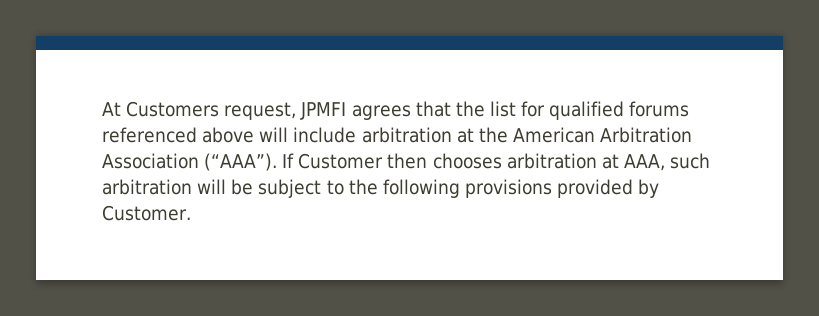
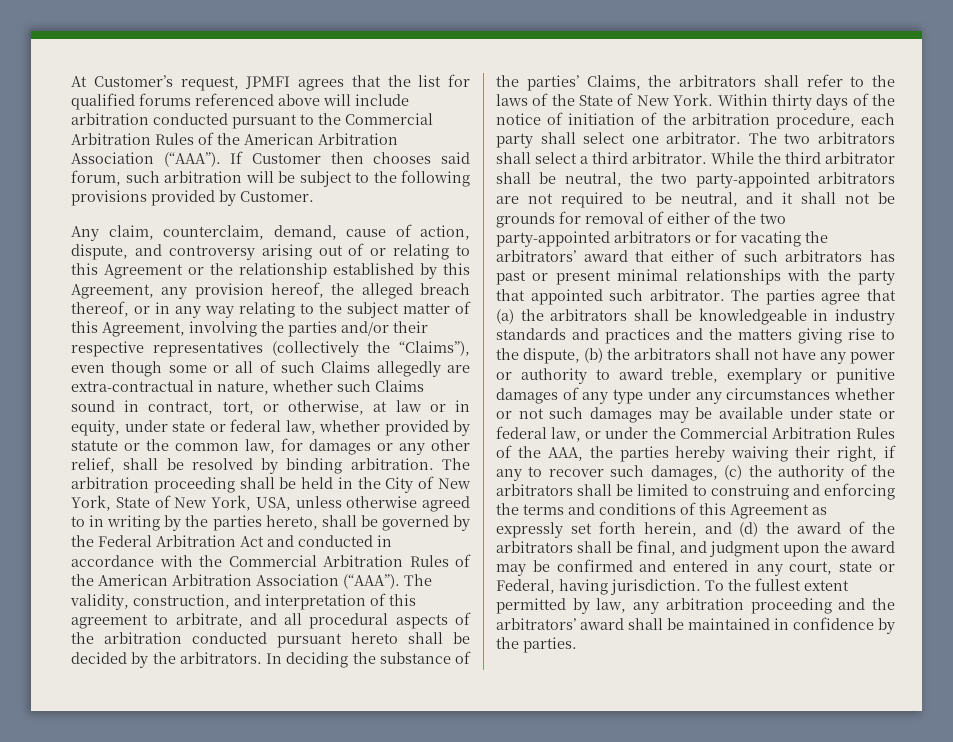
- At Customers request, JPMFI agrees that the list for qualified forums referenced above will include arbitration at the American Arbitration Association (“AAA”).
+ At Customer’s request, JPMFI agrees that the list for qualified forums referenced above will include arbitration conducted pursuant to the Commercial Arbitration Rules of the American Arbitration Association (“AAA”).
- If Customer then chooses arbitration at AAA, such arbitration will be subject to the following provisions provided by Customer.
+ If Customer then chooses said forum, such arbitration will be subject to the following provisions provided by Customer.
+ Any claim, counterclaim, demand, cause of action, dispute, and controversy arising out of or relating to this Agreement or the relationship established by this Agreement, any provision hereof, the alleged breach thereof, or in any way relating to the subject matter of this Agreement, involving the parties and/or their respective representatives (collectively the “Claims”), even though some or all of such Claims allegedly are extra-contractual in nature, whether such Claims sound in contract, tort, or otherwise, at law or in equity, under state or federal law, whether provided by statute or the common law, for damages or any other relief, shall be resolved by binding arbitration. The arbitration proceeding shall be held in the City of New York, State of New York, USA, unless otherwise agreed to in writing by the parties hereto, shall be governed by the Federal Arbitration Act and conducted in accordance with the Commercial Arbitration Rules of the American Arbitration Association (“AAA”). The validity, construction, and interpretation of this agreement to arbitrate, and all procedural aspects of the arbitration conducted pursuant hereto shall be decided by the arbitrators. In deciding the substance of the parties’ Claims, the arbitrators shall refer to the laws of the State of New York. Within thirty days of the notice of initiation of the arbitration procedure, each party shall select one arbitrator. The two arbitrators shall select a third arbitrator. While the third arbitrator shall be neutral, the two party-appointed arbitrators are not required to be neutral, and it shall not be grounds for removal of either of the two party-appointed arbitrators or for vacating the arbitrators’ award that either of such arbitrators has past or present minimal relationships with the party that appointed such arbitrator. The parties agree that (a) the arbitrators shall be knowledgeable in industry standards and practices and the matters giving rise to the dispute, (b) the arbitrators shall not have any power or authority to award treble, exemplary or punitive damages of any type under any circumstances whether or not such damages may be available under state or federal law, or under the Commercial Arbitration Rules of the AAA, the parties hereby waiving their right, if any to recover such damages, (c) the authority of the arbitrators shall be limited to construing and enforcing the terms and conditions of this Agreement as expressly set forth herein, and (d) the award of the arbitrators shall be final, and judgment upon the award may be confirmed and entered in any court, state or Federal, having jurisdiction. To the fullest extent permitted by law, any arbitration proceeding and the arbitrators’ award shall be maintained in confidence by the parties.

